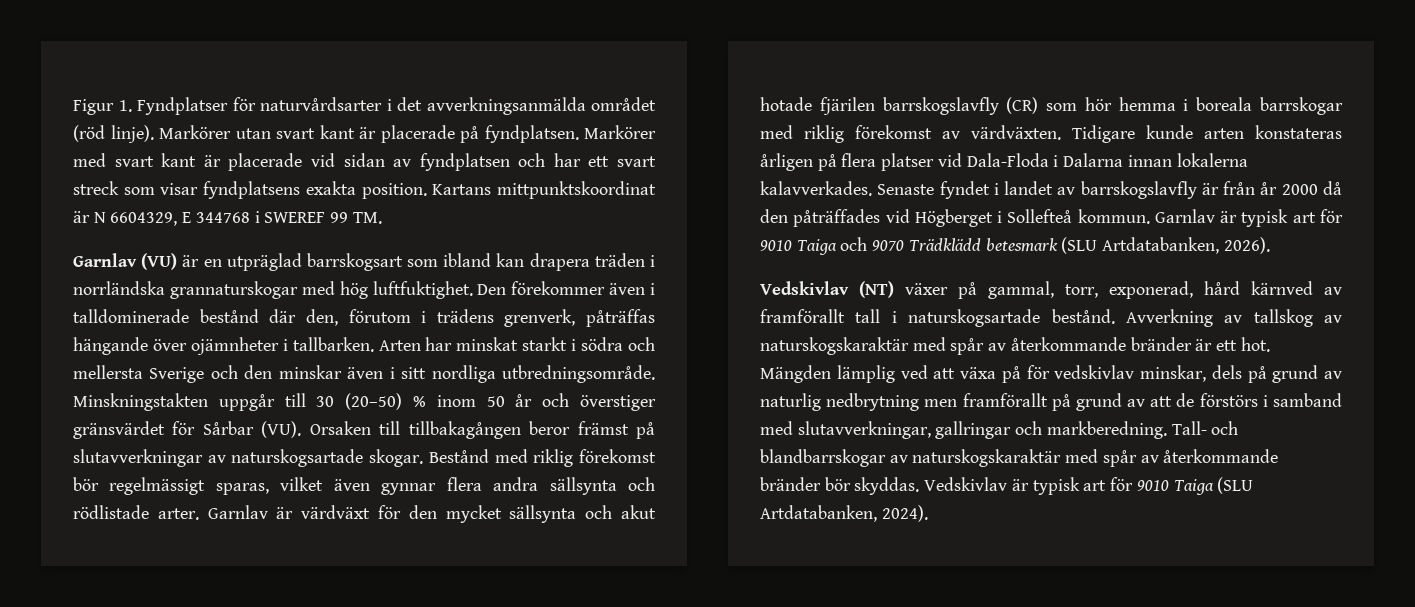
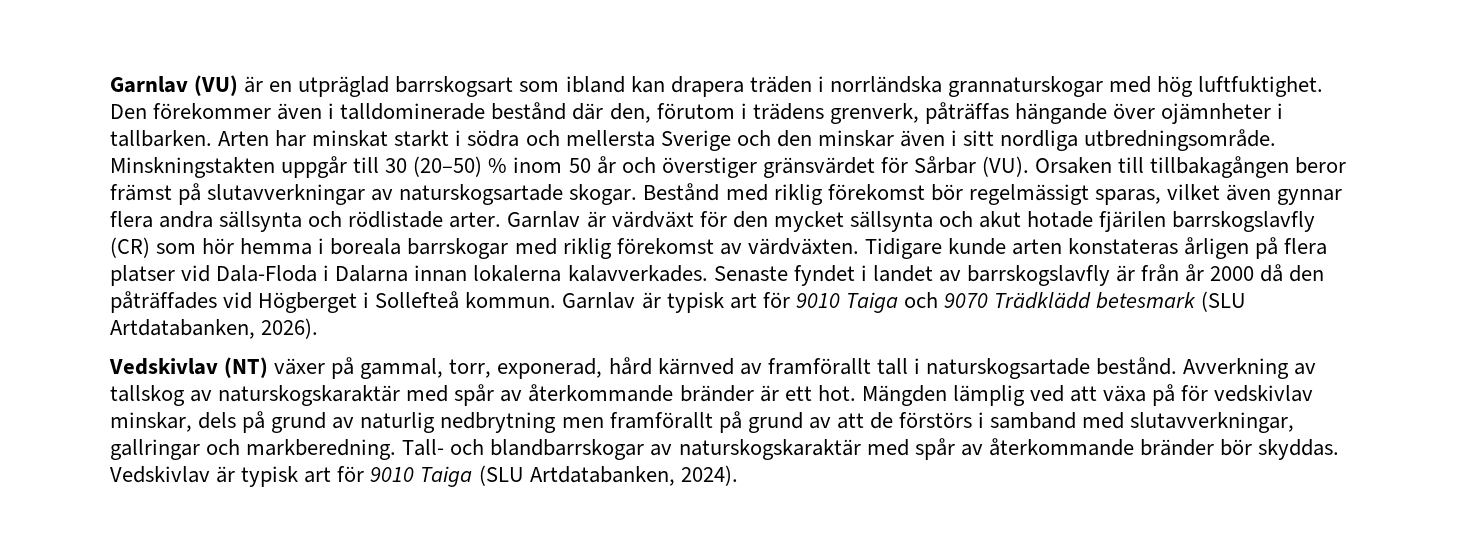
- Figur 1. Fyndplatser för naturvårdsarter i det avverkningsanmälda området (röd linje). Markörer utan svart kant är placerade på fyndplatsen. Markörer med svart kant är placerade vid sidan av fyndplatsen och har ett svart streck som visar fyndplatsens exakta position. Kartans mittpunktskoordinat är N 6604329, E 344768 i SWEREF 99 TM.

